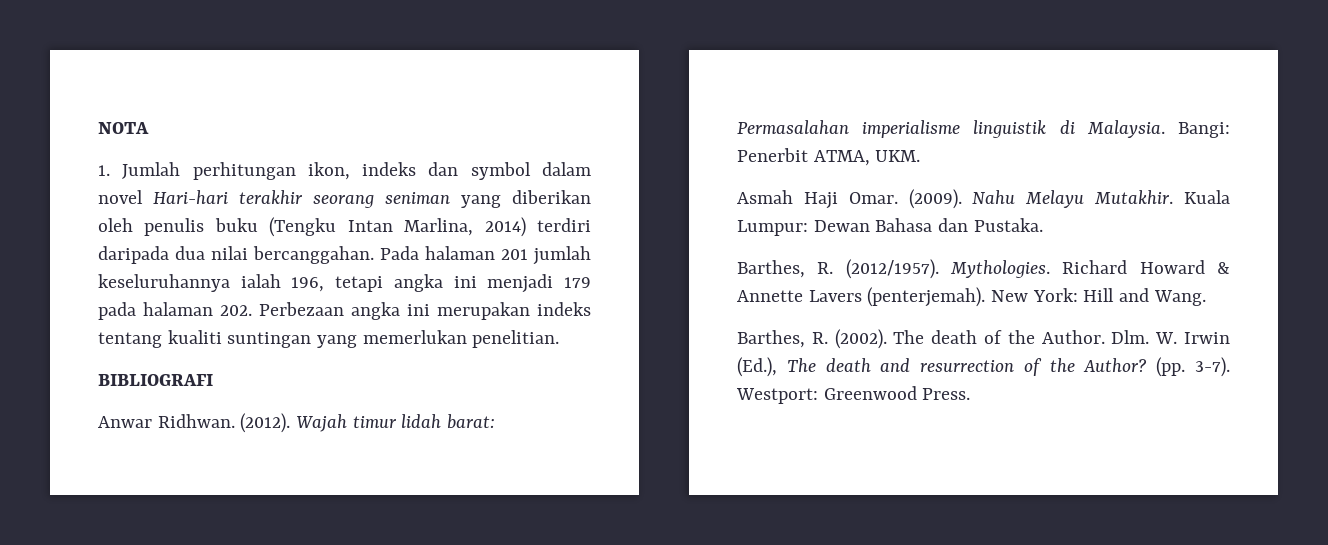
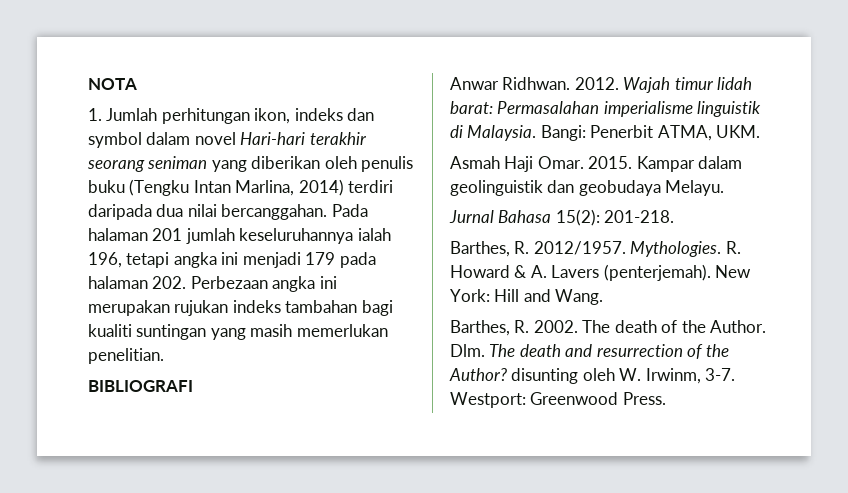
- Pada halaman 201 jumlah keseluruhannya ialah 196, tetapi angka ini menjadi 179 pada halaman 202. Perbezaan angka ini merupakan indeks tentang kualiti suntingan yang memerlukan penelitian.
+ Pada halaman 201 jumlah keseluruhannya ialah 196, tetapi angka ini menjadi 179 pada halaman 202. Perbezaan angka ini merupakan rujukan indeks tambahan bagi kualiti suntingan yang masih memerlukan penelitian.
- (2012).
+ 2012.
- (2009). Nahu Melayu Mutakhir. Kuala Lumpur: Dewan Bahasa dan Pustaka.
- Barthes, R. (2012/1957). Mythologies. Richard Howard & Annette Lavers (penterjemah).
+ 2015. Kampar dalam geolinguistik dan geobudaya Melayu.
+ Jurnal Bahasa 15(2): 201-218.
+ Barthes, R. 2012/1957. Mythologies. R. Howard & A. Lavers (penterjemah).
- Barthes, R. (2002).
+ Barthes, R. 2002.
- Dlm. W. Irwin (Ed.), The death and resurrection of the Author? (pp. 3-7).
+ Dlm. The death and resurrection of the Author? disunting oleh W. Irwinm, 3-7.

